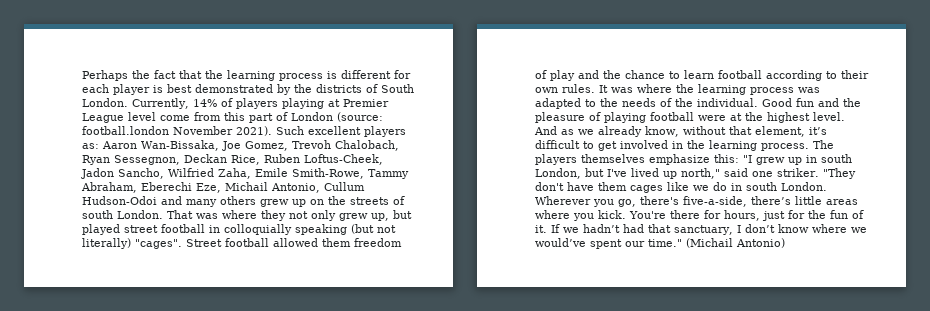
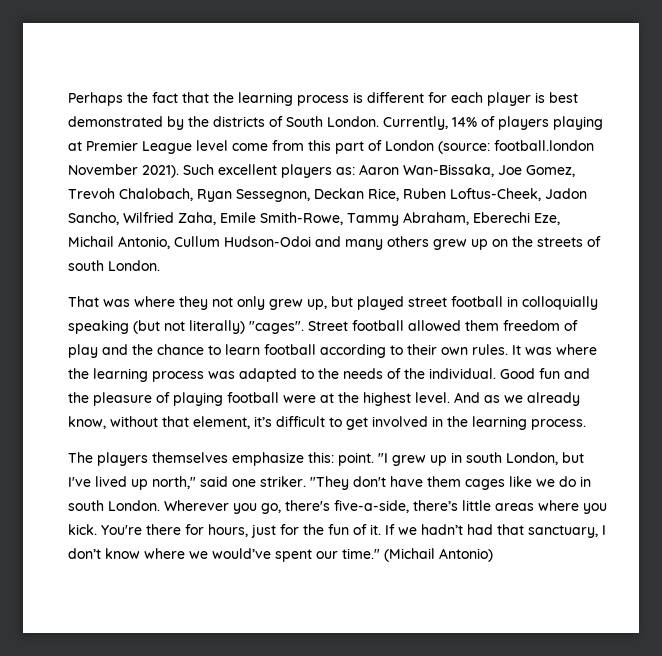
- Such excellent players as: Aaron Wan-Bissaka, Joe Gomez, Trevoh Chalobach, Ryan Sessegnon, Deckan Rice, Ruben Loftus-Cheek, Jadon Sancho, Wilfried Zaha, Emile Smith-Rowe, Tammy Abraham, Eberechi Eze, Michail Antonio, Cullum Hudson-Odoi and many others grew up on the streets of south London. That was where they not only grew up, but played street football in colloquially speaking (but not literally) "cages".
+ Such excellent players as: Aaron Wan-Bissaka, Joe Gomez, Trevoh Chalobach, Ryan Sessegnon, Deckan Rice, Ruben Loftus-Cheek, Jadon Sancho, Wilfried Zaha, Emile Smith-Rowe, Tammy Abraham, Eberechi Eze, Michail Antonio, Cullum Hudson-Odoi and many others grew up on the streets of south London.
+ That was where they not only grew up, but played street football in colloquially speaking (but not literally) "cages".
- And as we already know, without that element, it’s difficult to get involved in the learning process. The players themselves emphasize this: "I grew up in south London, but I've lived up north," said one striker.
+ And as we already know, without that element, it’s difficult to get involved in the learning process.
+ The players themselves emphasize this: point. "I grew up in south London, but I've lived up north," said one striker.

